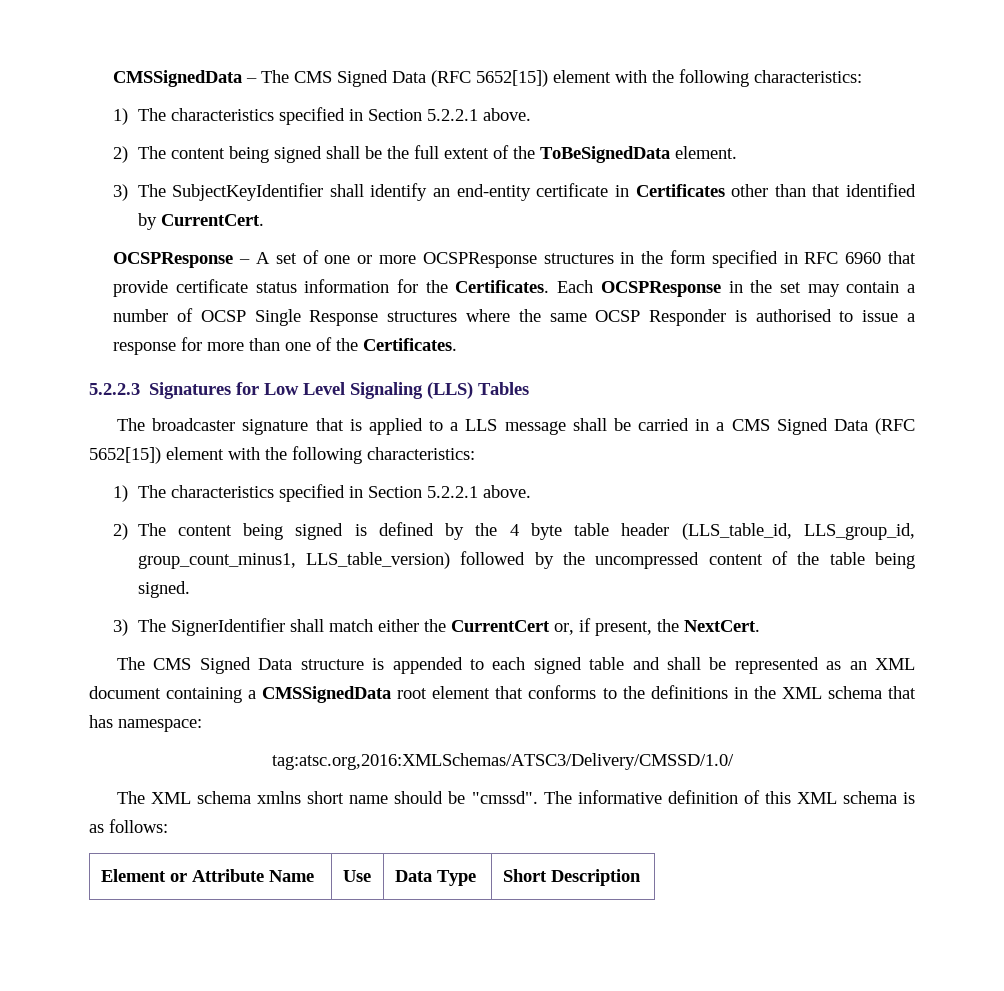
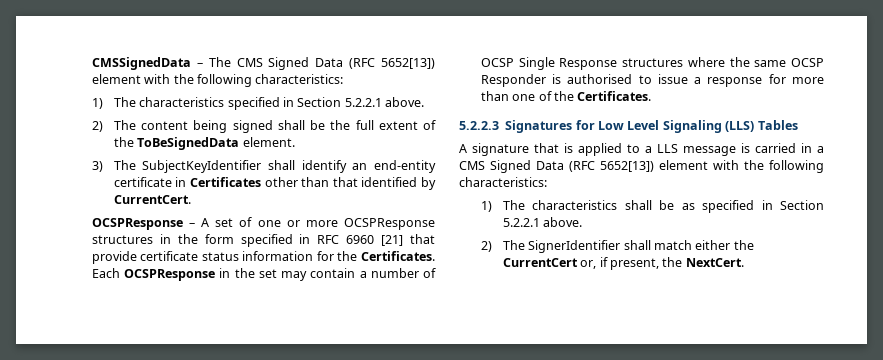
- CMSSignedData – The CMS Signed Data (RFC 5652[15]) element with the following characteristics:
+ CMSSignedData – The CMS Signed Data (RFC 5652[13]) element with the following characteristics:
- OCSPResponse – A set of one or more OCSPResponse structures in the form specified in RFC 6960 that provide certificate status information for the Certificates.
+ OCSPResponse – A set of one or more OCSPResponse structures in the form specified in RFC 6960 [21] that provide certificate status information for the Certificates.
- The broadcaster signature that is applied to a LLS message shall be carried in a CMS Signed Data (RFC 5652[15]) element with the following characteristics:
- 1) The characteristics specified in Section 5.2.2.1 above.
- 2) The content being signed is defined by the 4 byte table header (LLS_table_id, LLS_group_id, group_count_minus1, LLS_table_version) followed by the uncompressed content of the table being signed.
- 3) The SignerIdentifier shall match either the CurrentCert or, if present, the NextCert.
+ A signature that is applied to a LLS message is carried in a CMS Signed Data (RFC 5652[13]) element with the following characteristics:
+ 1) The characteristics shall be as specified in Section 5.2.2.1 above.
+ 2) The SignerIdentifier shall match either the CurrentCert or, if present, the NextCert.
- The CMS Signed Data structure is appended to each signed table and shall be represented as an XML document containing a CMSSignedData root element that conforms to the definitions in the XML schema that has namespace:
- tag:atsc.org,2016:XMLSchemas/ATSC3/Delivery/CMSSD/1.0/
- The XML schema xmlns short name should be "cmssd". The informative definition of this XML schema is as follows:
- Element or Attribute Name | Use | Data Type | Short Description

